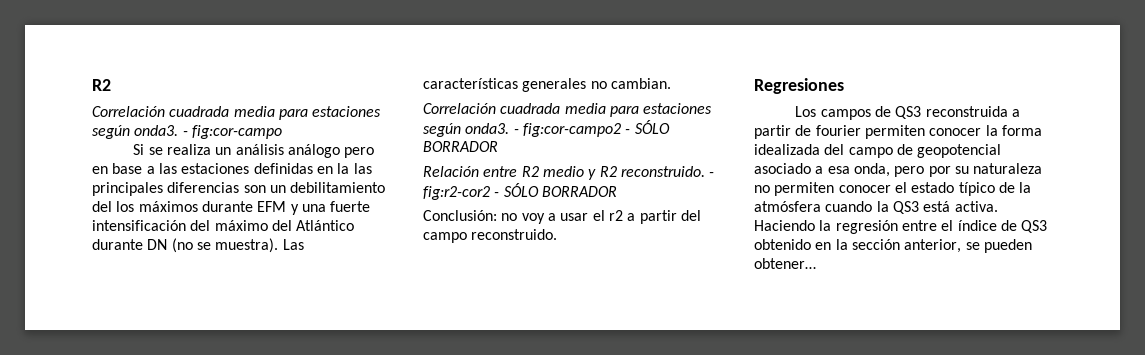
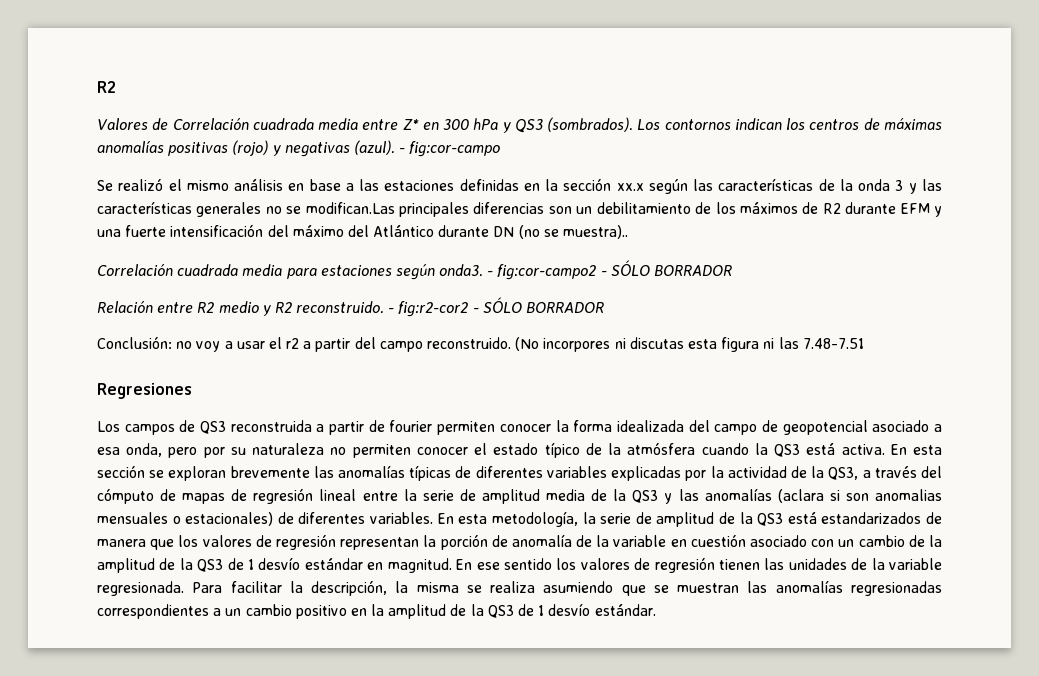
- Correlación cuadrada media para estaciones según onda3. - fig:cor-campo
- Si se realiza un análisis análogo pero en base a las estaciones definidas en la las principales diferencias son un debilitamiento del los máximos durante EFM y una fuerte intensificación del máximo del Atlántico durante DN (no se muestra). Las características generales no cambian.
+ Valores de Correlación cuadrada media entre Z* en 300 hPa y QS3 (sombrados). Los contornos indican los centros de máximas anomalías positivas (rojo) y negativas (azul). - fig:cor-campo
+ Se realizó el mismo análisis en base a las estaciones definidas en la sección xx.x según las características de la onda 3 y las características generales no se modifican.Las principales diferencias son un debilitamiento de los máximos de R2 durante EFM y una fuerte intensificación del máximo del Atlántico durante DN (no se muestra)..
+ (No incorpores ni discutas esta figura ni las 7.48-7.51
- Haciendo la regresión entre el índice de QS3 obtenido en la sección anterior, se pueden obtener…
+ En esta sección se exploran brevemente las anomalías típicas de diferentes variables explicadas por la actividad de la QS3, a través del cómputo de mapas de regresión lineal entre la serie de amplitud media de la QS3 y las anomalías (aclara si son anomalias mensuales o estacionales) de diferentes variables. En esta metodología, la serie de amplitud de la QS3 está estandarizados de manera que los valores de regresión representan la porción de anomalía de la variable en cuestión asociado con un cambio de la amplitud de la QS3 de 1 desvío estándar en magnitud. En ese sentido los valores de regresión tienen las unidades de la variable regresionada. Para facilitar la descripción, la misma se realiza asumiendo que se muestran las anomalías regresionadas correspondientes a un cambio positivo en la amplitud de la QS3 de 1 desvío estándar.

